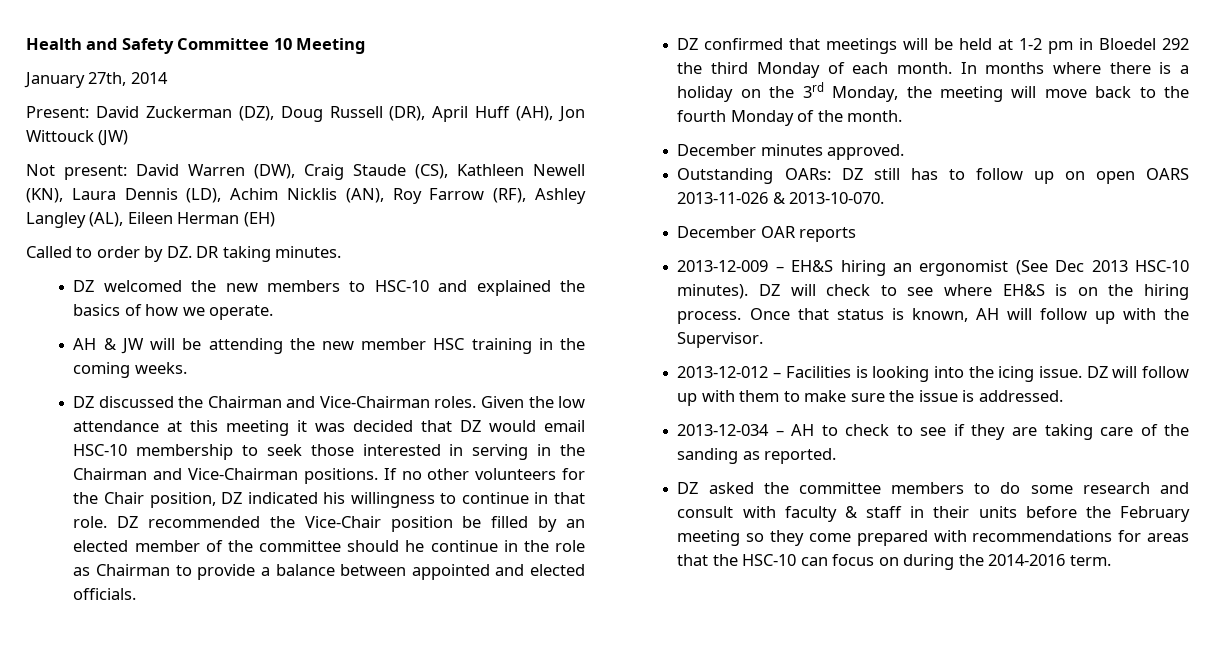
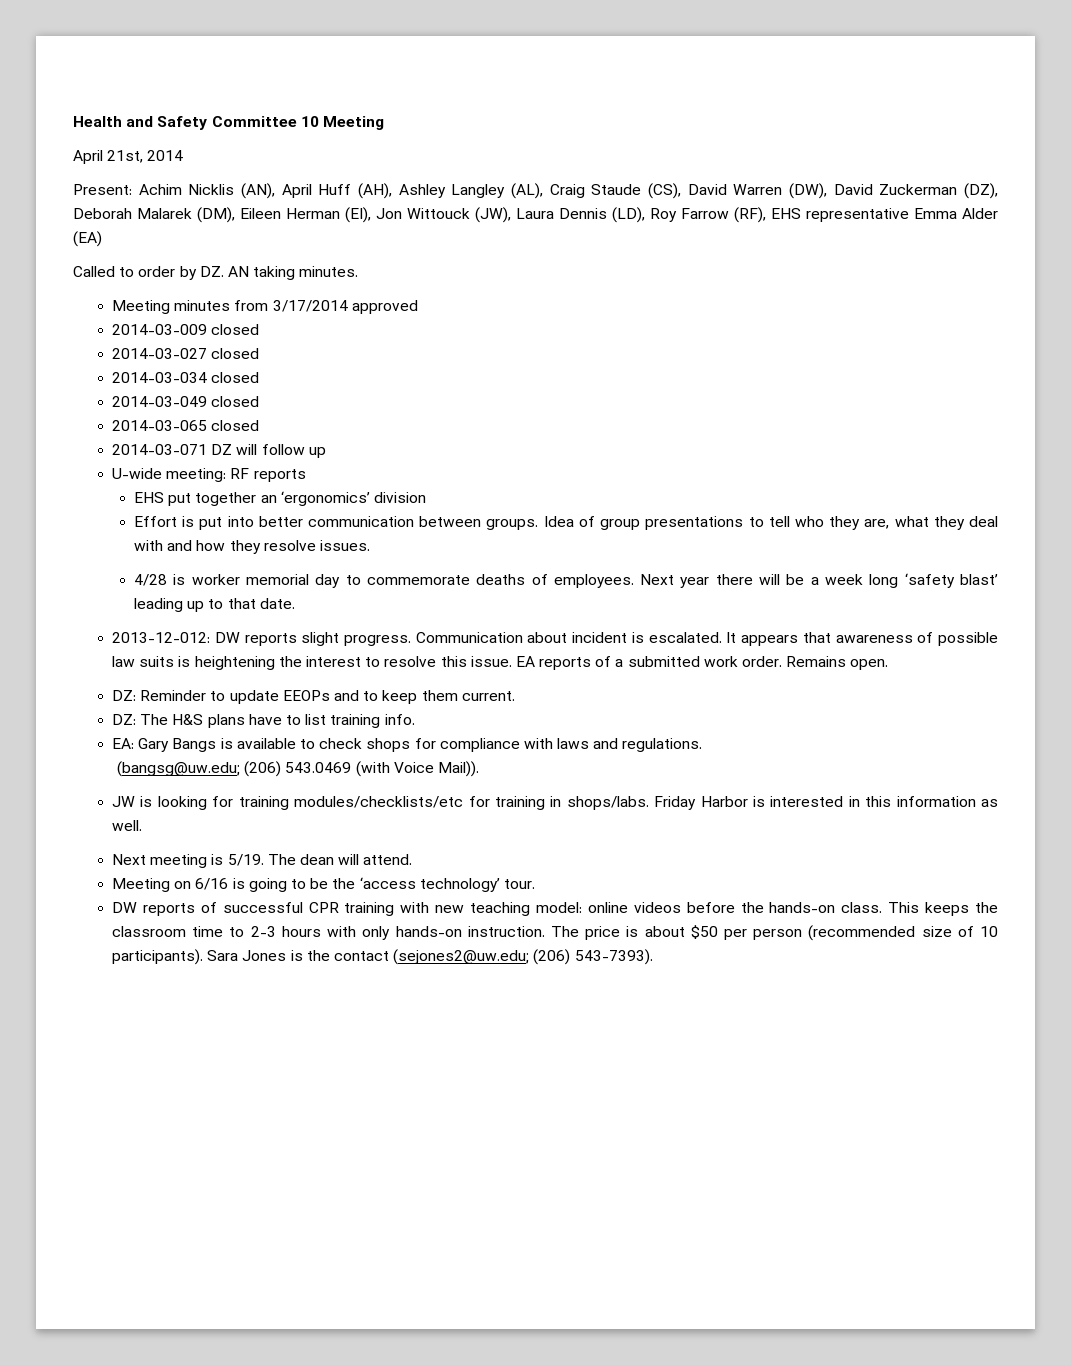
- January 27th, 2014
+ April 21st, 2014
- Present: David Zuckerman (DZ), Doug Russell (DR), April Huff (AH), Jon Wittouck (JW)
- Not present: David Warren (DW), Craig Staude (CS), Kathleen Newell (KN), Laura Dennis (LD), Achim Nicklis (AN), Roy Farrow (RF), Ashley Langley (AL), Eileen Herman (EH)
+ Present: Achim Nicklis (AN), April Huff (AH), Ashley Langley (AL), Craig Staude (CS), David Warren (DW), David Zuckerman (DZ), Deborah Malarek (DM), Eileen Herman (EI), Jon Wittouck (JW), Laura Dennis (LD), Roy Farrow (RF), EHS representative Emma Alder (EA)
- Called to order by DZ. DR taking minutes.
+ Called to order by DZ. AN taking minutes.
- DZ welcomed the new members to HSC-10 and explained the basics of how we operate.
- AH & JW will be attending the new member HSC training in the coming weeks.
- DZ discussed the Chairman and Vice-Chairman roles. Given the low attendance at this meeting it was decided that DZ would email HSC-10 membership to seek those interested in serving in the Chairman and Vice-Chairman positions. If no other volunteers for the Chair position, DZ indicated his willingness to continue in that role. DZ recommended the Vice-Chair position be filled by an elected member of the committee should he continue in the role as Chairman to provide a balance between appointed and elected officials.
- DZ confirmed that meetings will be held at 1-2 pm in Bloedel 292 the third Monday of each month. In months where there is a holiday on the 3rd Monday, the meeting will move back to the fourth Monday of the month.
- December minutes approved.
- Outstanding OARs: DZ still has to follow up on open OARS 2013-11-026 & 2013-10-070.
- December OAR reports
- 2013-12-009 – EH&S hiring an ergonomist (See Dec 2013 HSC-10 minutes). DZ will check to see where EH&S is on the hiring process. Once that status is known, AH will follow up with the Supervisor.
- 2013-12-012 – Facilities is looking into the icing issue. DZ will follow up with them to make sure the issue is addressed.
- 2013-12-034 – AH to check to see if they are taking care of the sanding as reported.
- DZ asked the committee members to do some research and consult with faculty & staff in their units before the February meeting so they come prepared with recommendations for areas that the HSC-10 can focus on during the 2014-2016 term.
+ Meeting minutes from 3/17/2014 approved
+ 2014-03-009 closed
+ 2014-03-027 closed
+ 2014-03-034 closed
+ 2014-03-049 closed
+ 2014-03-065 closed
+ 2014-03-071 DZ will follow up
+ U-wide meeting: RF reports
+ EHS put together an ‘ergonomics’ division
+ Effort is put into better communication between groups. Idea of group presentations to tell who they are, what they deal with and how they resolve issues.
+ 4/28 is worker memorial day to commemorate deaths of employees. Next year there will be a week long ‘safety blast’ leading up to that date.
+ 2013-12-012: DW reports slight progress. Communication about incident is escalated. It appears that awareness of possible law suits is heightening the interest to resolve this issue. EA reports of a submitted work order. Remains open.
+ DZ: Reminder to update EEOPs and to keep them current.
+ DZ: The H&S plans have to list training info.
+ EA: Gary Bangs is available to check shops for compliance with laws and regulations.
+ (bangsg@uw.edu; (206) 543.0469 (with Voice Mail)).
+ JW is looking for training modules/checklists/etc for training in shops/labs. Friday Harbor is interested in this information as well.
+ Next meeting is 5/19. The dean will attend.
+ Meeting on 6/16 is going to be the ‘access technology’ tour.
+ DW reports of successful CPR training with new teaching model: online videos before the hands-on class. This keeps the classroom time to 2-3 hours with only hands-on instruction. The price is about $50 per person (recommended size of 10 participants). Sara Jones is the contact (sejones2@uw.edu; (206) 543-7393).

